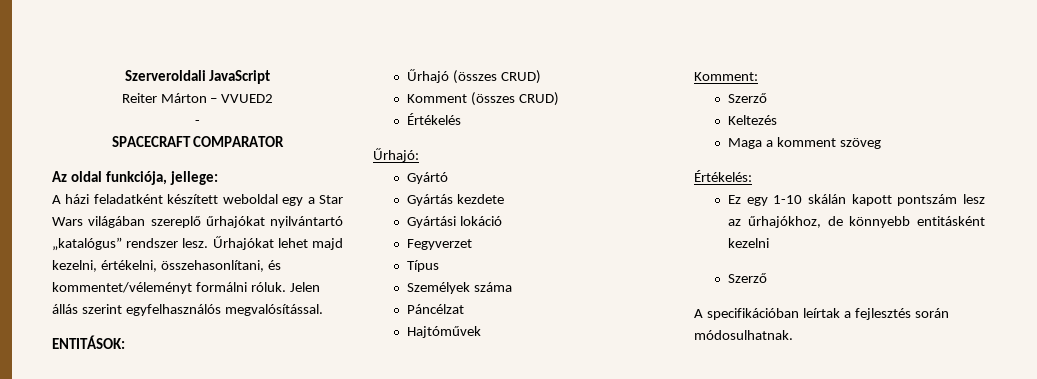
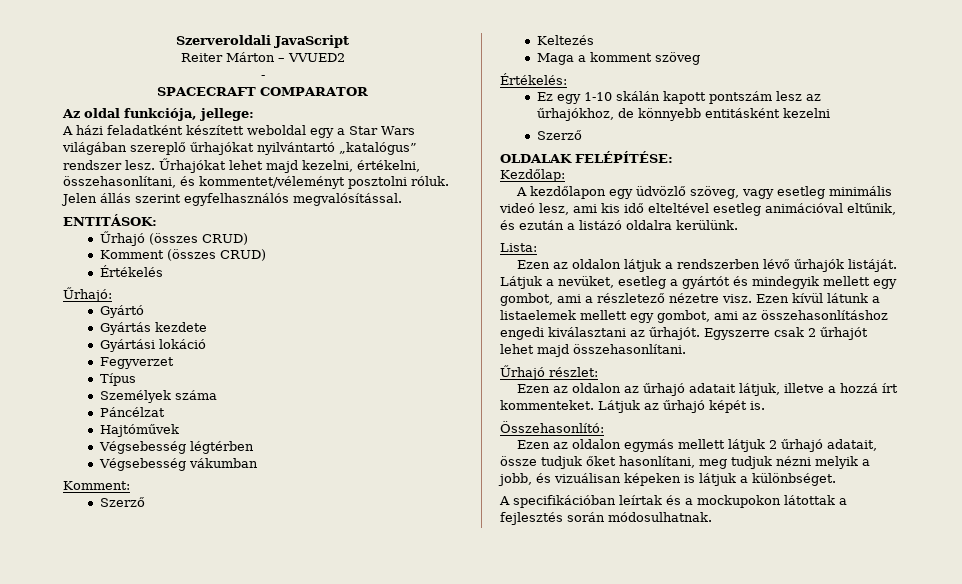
- Űrhajókat lehet majd kezelni, értékelni, összehasonlítani, és kommentet/véleményt formálni róluk.
+ Űrhajókat lehet majd kezelni, értékelni, összehasonlítani, és kommentet/véleményt posztolni róluk.
+ Végsebesség légtérben
+ Végsebesség vákumban
+ OLDALAK FELÉPÍTÉSE:
+ Kezdőlap:
+ A kezdőlapon egy üdvözlő szöveg, vagy esetleg minimális videó lesz, ami kis idő elteltével esetleg animációval eltűnik, és ezután a listázó oldalra kerülünk.
+ Lista:
+ Ezen az oldalon látjuk a rendszerben lévő űrhajók listáját. Látjuk a nevüket, esetleg a gyártót és mindegyik mellett egy gombot, ami a részletező nézetre visz. Ezen kívül látunk a listaelemek mellett egy gombot, ami az összehasonlításhoz engedi kiválasztani az űrhajót. Egyszerre csak 2 űrhajót lehet majd összehasonlítani.
+ Űrhajó részlet:
+ Ezen az oldalon az űrhajó adatait látjuk, illetve a hozzá írt kommenteket. Látjuk az űrhajó képét is.
+ Összehasonlító:
+ Ezen az oldalon egymás mellett látjuk 2 űrhajó adatait, össze tudjuk őket hasonlítani, meg tudjuk nézni melyik a jobb, és vizuálisan képeken is látjuk a különbséget.
- A specifikációban leírtak a fejlesztés során módosulhatnak.
+ A specifikációban leírtak és a mockupokon látottak a fejlesztés során módosulhatnak.

